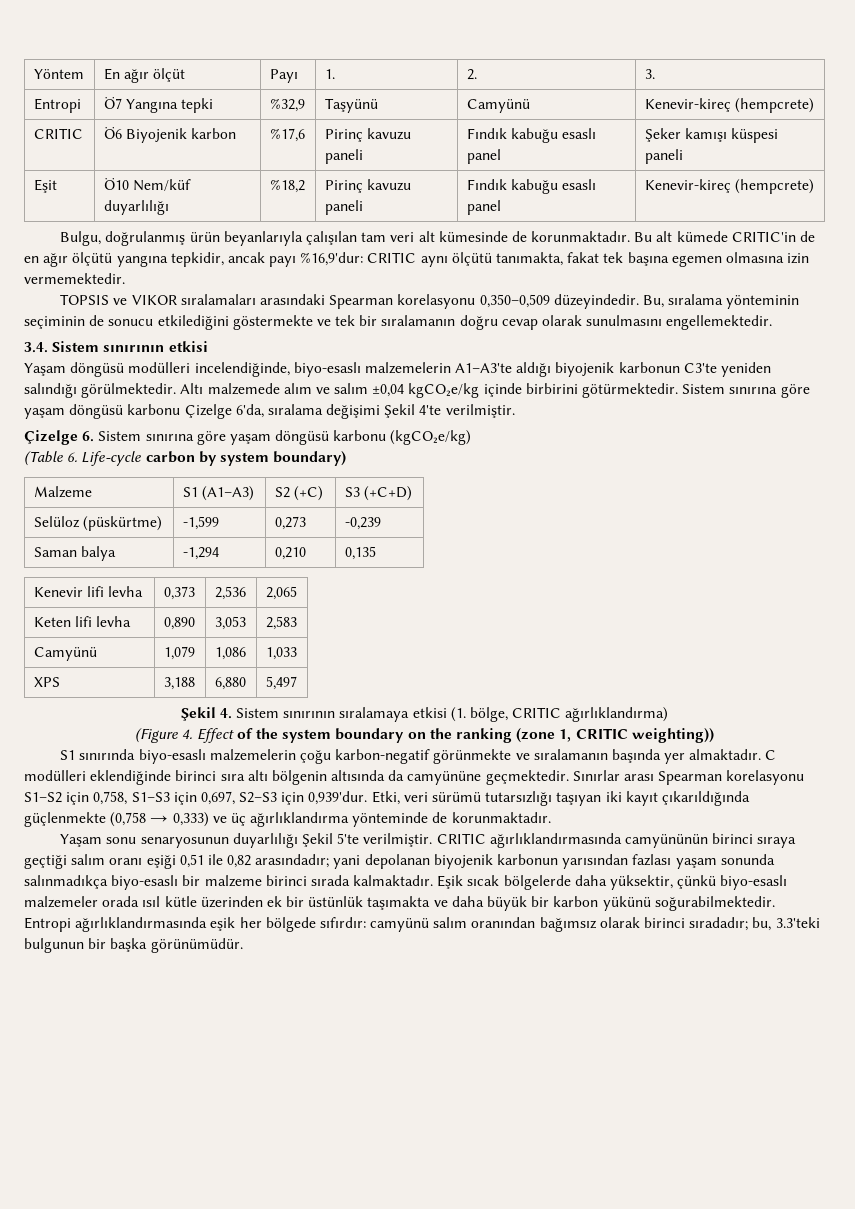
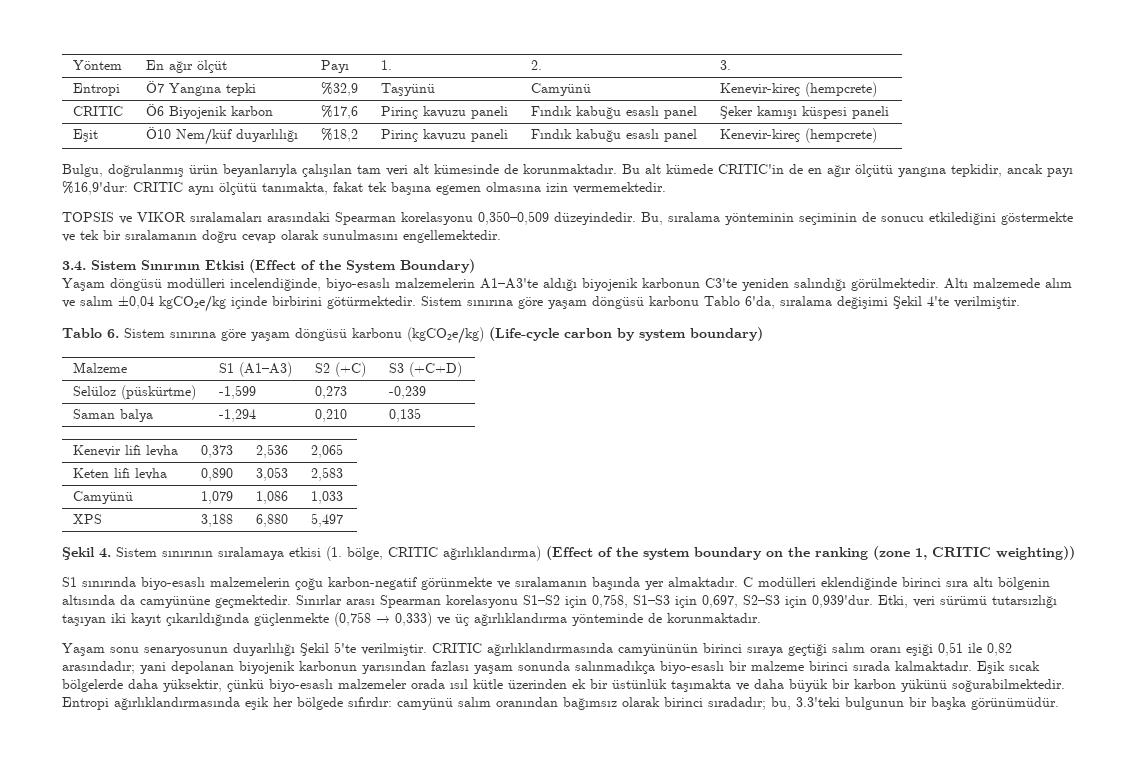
- 3.4. Sistem sınırının etkisi
+ 3.4. Sistem Sınırının Etkisi (Effect of the System Boundary)
- Sistem sınırına göre yaşam döngüsü karbonu Çizelge 6'da, sıralama değişimi Şekil 4'te verilmiştir.
+ Sistem sınırına göre yaşam döngüsü karbonu Tablo 6'da, sıralama değişimi Şekil 4'te verilmiştir.
- Çizelge 6. Sistem sınırına göre yaşam döngüsü karbonu (kgCO₂e/kg)
- (Table 6. Life-cycle carbon by system boundary)
+ Tablo 6. Sistem sınırına göre yaşam döngüsü karbonu (kgCO₂e/kg) (Life-cycle carbon by system boundary)
- Şekil 4. Sistem sınırının sıralamaya etkisi (1. bölge, CRITIC ağırlıklandırma)
- (Figure 4. Effect of the system boundary on the ranking (zone 1, CRITIC weighting))
+ Şekil 4. Sistem sınırının sıralamaya etkisi (1. bölge, CRITIC ağırlıklandırma) (Effect of the system boundary on the ranking (zone 1, CRITIC weighting))

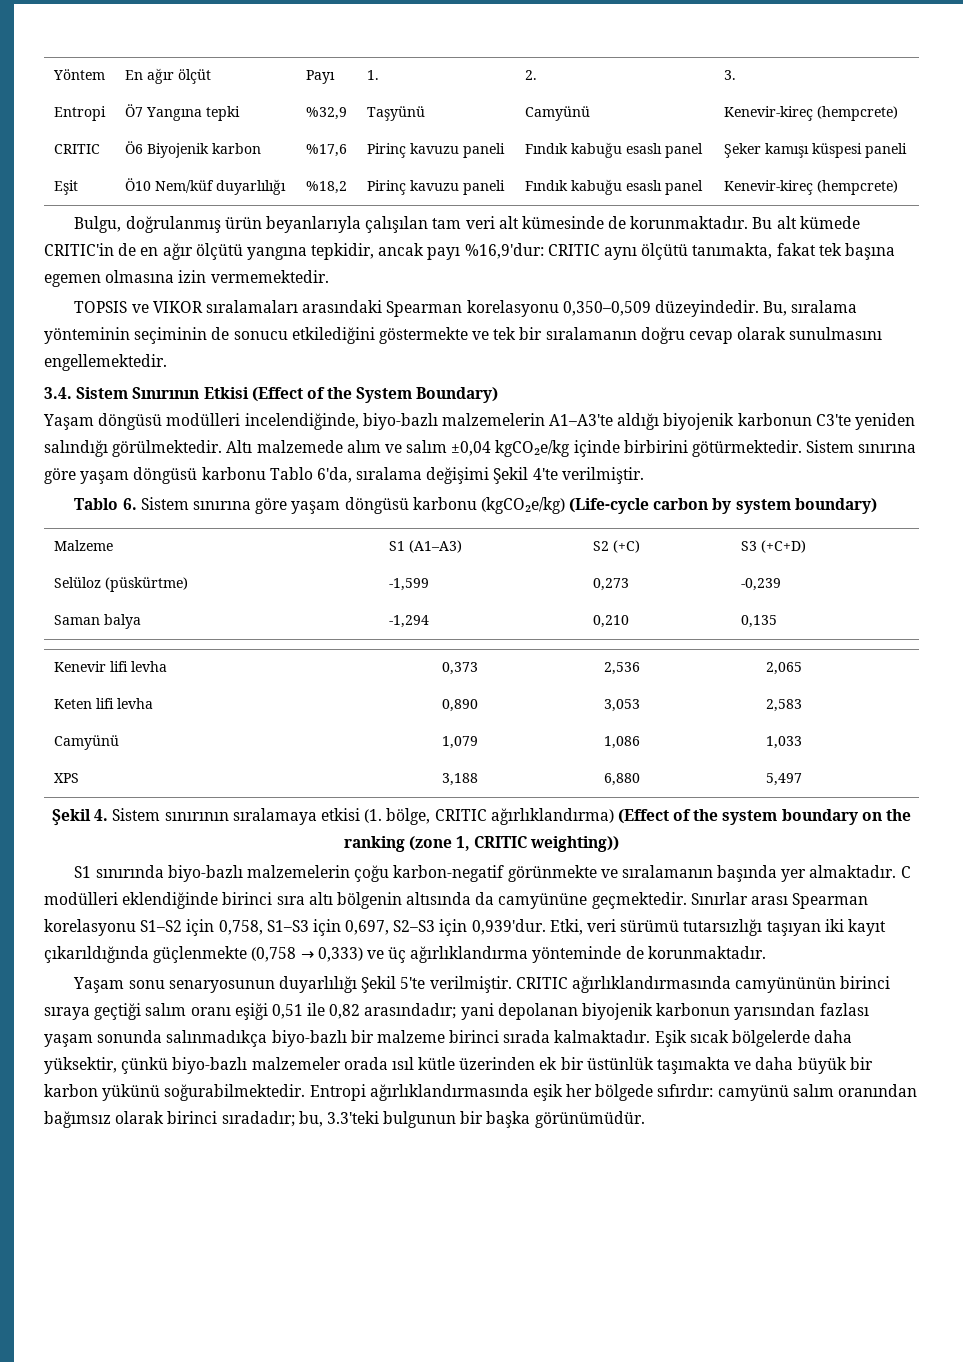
- Yaşam döngüsü modülleri incelendiğinde, biyo-esaslı malzemelerin A1–A3'te aldığı biyojenik karbonun C3'te yeniden salındığı görülmektedir.
+ Yaşam döngüsü modülleri incelendiğinde, biyo-bazlı malzemelerin A1–A3'te aldığı biyojenik karbonun C3'te yeniden salındığı görülmektedir.
- S1 sınırında biyo-esaslı malzemelerin çoğu karbon-negatif görünmekte ve sıralamanın başında yer almaktadır.
+ S1 sınırında biyo-bazlı malzemelerin çoğu karbon-negatif görünmekte ve sıralamanın başında yer almaktadır.
- CRITIC ağırlıklandırmasında camyününün birinci sıraya geçtiği salım oranı eşiği 0,51 ile 0,82 arasındadır; yani depolanan biyojenik karbonun yarısından fazlası yaşam sonunda salınmadıkça biyo-esaslı bir malzeme birinci sırada kalmaktadır.
+ CRITIC ağırlıklandırmasında camyününün birinci sıraya geçtiği salım oranı eşiği 0,51 ile 0,82 arasındadır; yani depolanan biyojenik karbonun yarısından fazlası yaşam sonunda salınmadıkça biyo-bazlı bir malzeme birinci sırada kalmaktadır.
- Eşik sıcak bölgelerde daha yüksektir, çünkü biyo-esaslı malzemeler orada ısıl kütle üzerinden ek bir üstünlük taşımakta ve daha büyük bir karbon yükünü soğurabilmektedir.
+ Eşik sıcak bölgelerde daha yüksektir, çünkü biyo-bazlı malzemeler orada ısıl kütle üzerinden ek bir üstünlük taşımakta ve daha büyük bir karbon yükünü soğurabilmektedir.

